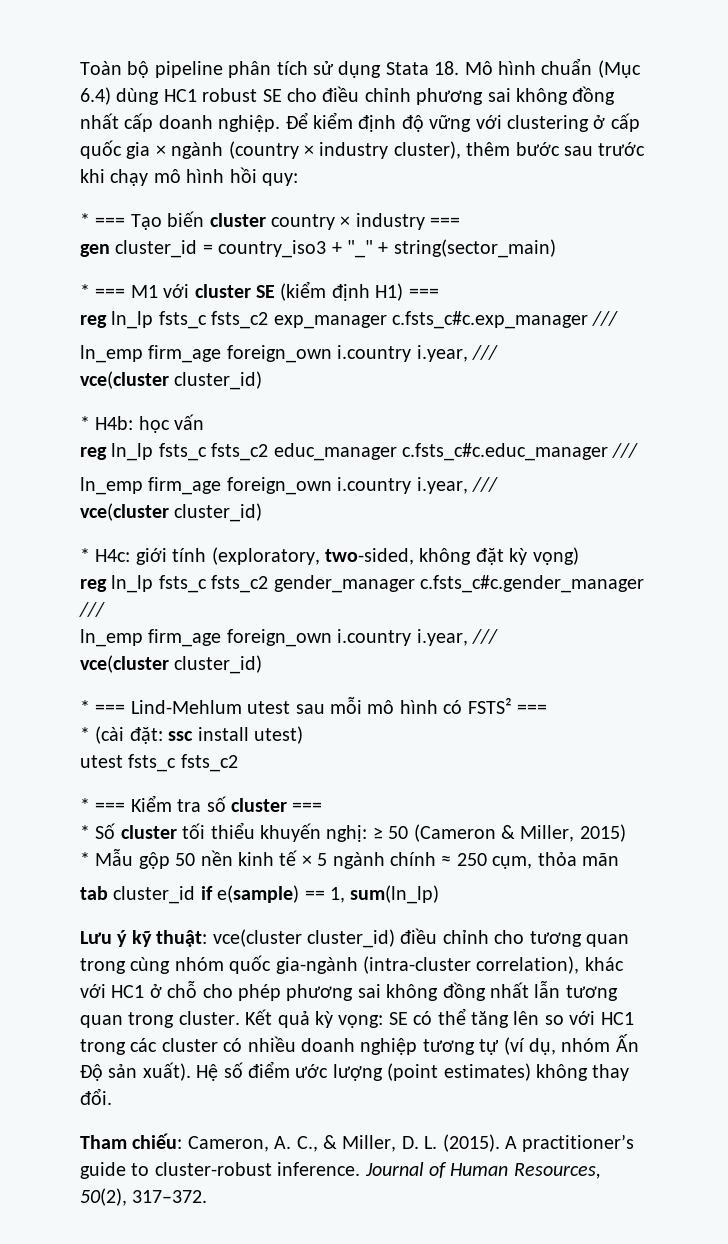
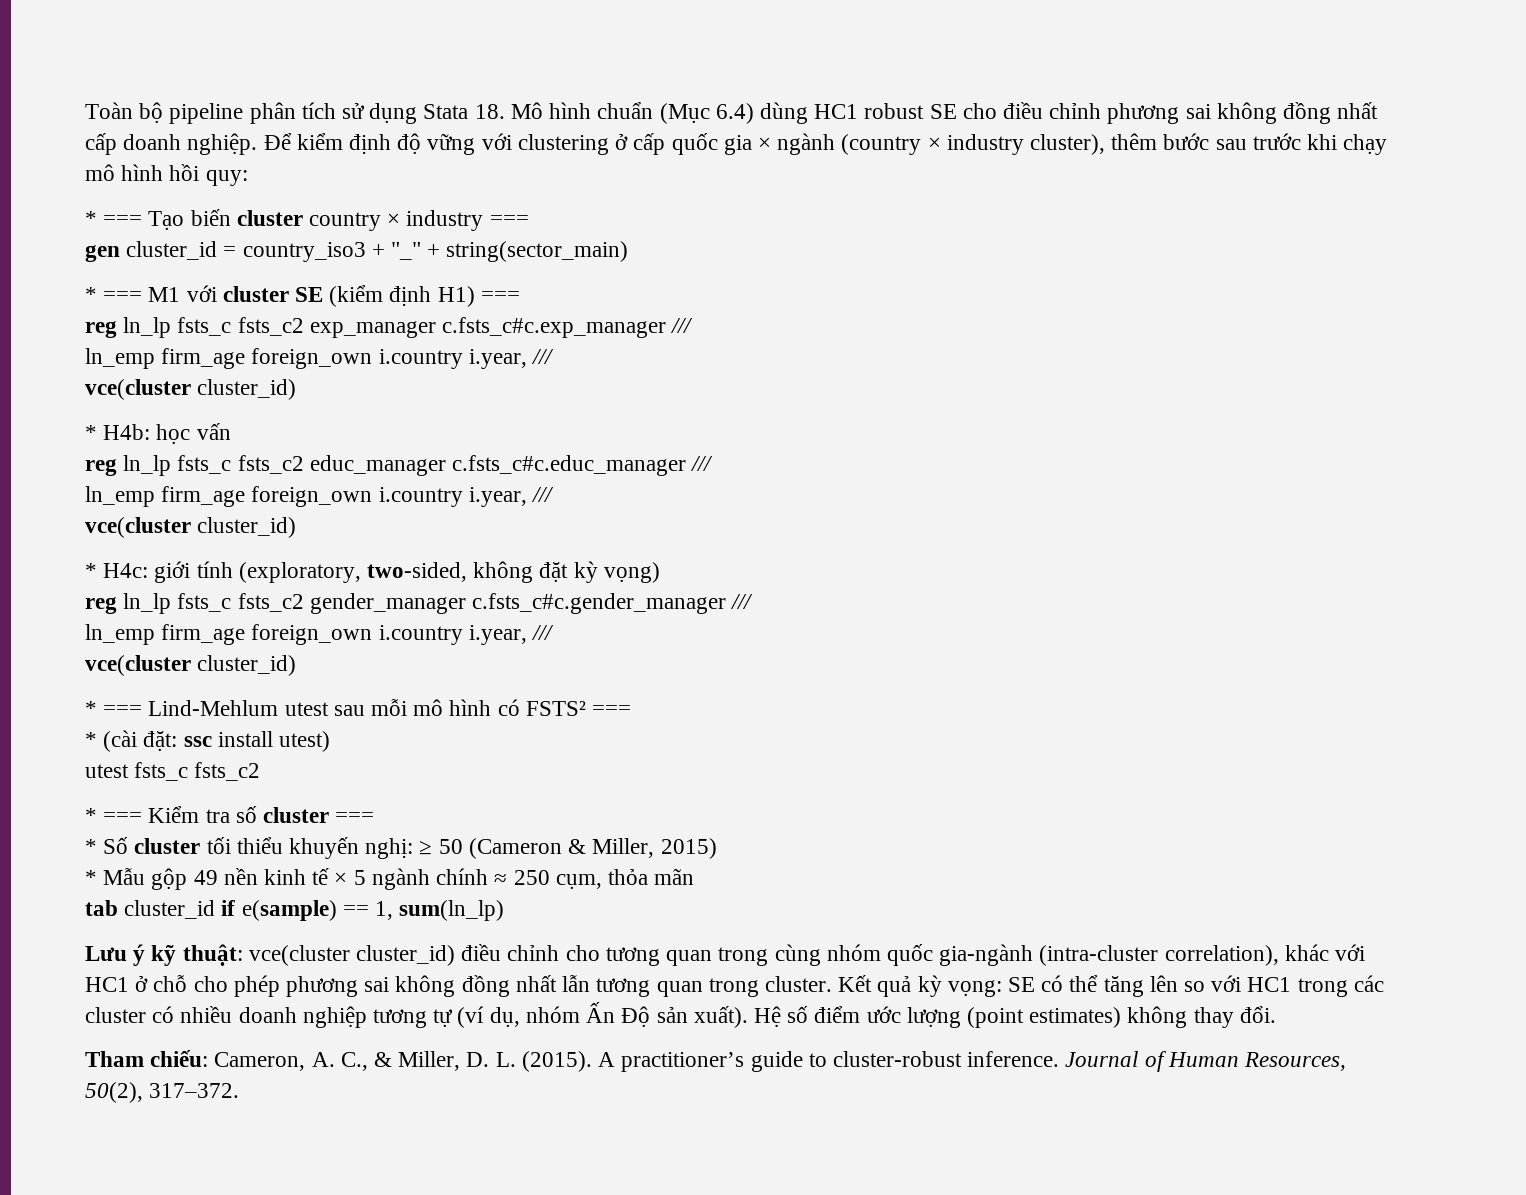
- * Mẫu gộp 50 nền kinh tế × 5 ngành chính ≈ 250 cụm, thỏa mãn
+ * Mẫu gộp 49 nền kinh tế × 5 ngành chính ≈ 250 cụm, thỏa mãn

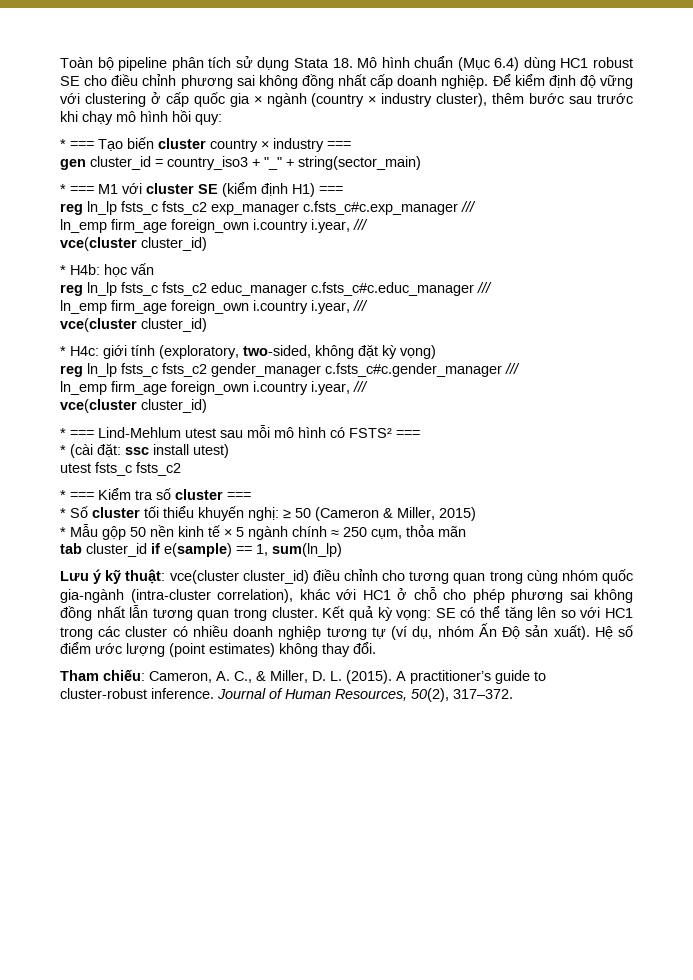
- * Mẫu gộp 49 nền kinh tế × 5 ngành chính ≈ 250 cụm, thỏa mãn
+ * Mẫu gộp 50 nền kinh tế × 5 ngành chính ≈ 250 cụm, thỏa mãn

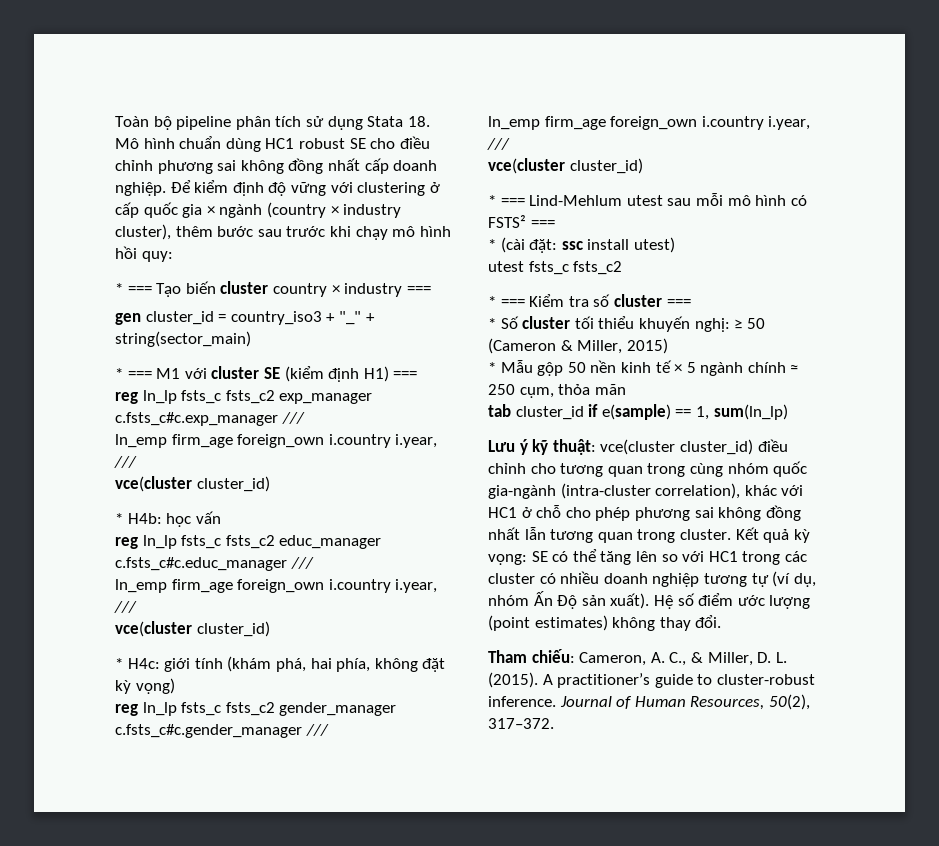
- Toàn bộ pipeline phân tích sử dụng Stata 18. Mô hình chuẩn (Mục 6.4) dùng HC1 robust SE cho điều chỉnh phương sai không đồng nhất cấp doanh nghiệp.
+ Toàn bộ pipeline phân tích sử dụng Stata 18. Mô hình chuẩn dùng HC1 robust SE cho điều chỉnh phương sai không đồng nhất cấp doanh nghiệp.
- * H4c: giới tính (exploratory, two-sided, không đặt kỳ vọng)
+ * H4c: giới tính (khám phá, hai phía, không đặt kỳ vọng)

